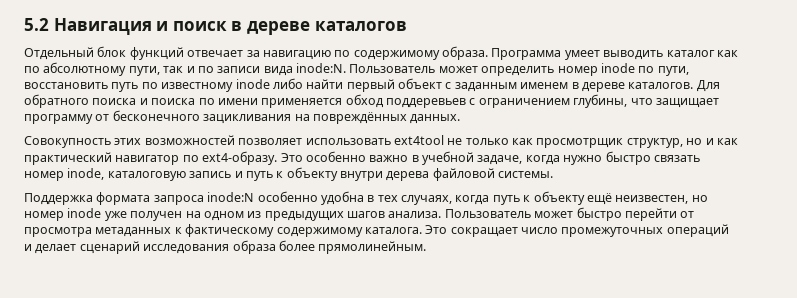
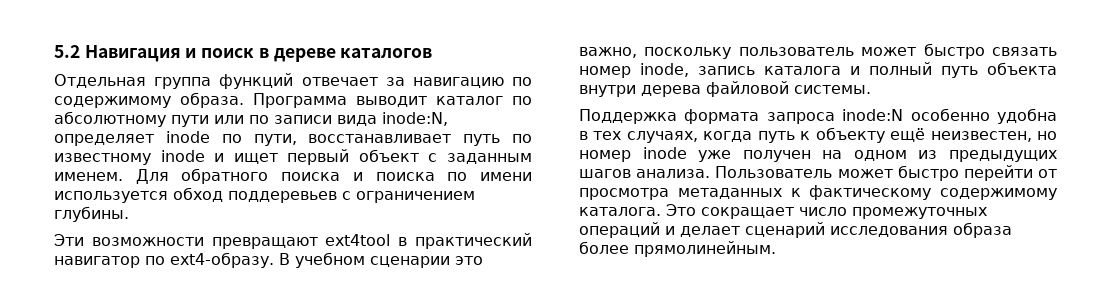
- Отдельный блок функций отвечает за навигацию по содержимому образа.
+ Отдельная группа функций отвечает за навигацию по содержимому образа.
- Программа умеет выводить каталог как по абсолютному пути, так и по записи вида inode:N. Пользователь может определить номер inode по пути, восстановить путь по известному inode либо найти первый объект с заданным именем в дереве каталогов.
+ Программа выводит каталог по абсолютному пути или по записи вида inode:N, определяет inode по пути, восстанавливает путь по известному inode и ищет первый объект с заданным именем.
- Для обратного поиска и поиска по имени применяется обход поддеревьев с ограничением глубины, что защищает программу от бесконечного зацикливания на повреждённых данных.
- Совокупность этих возможностей позволяет использовать ext4tool не только как просмотрщик структур, но и как практический навигатор по ext4-образу. Это особенно важно в учебной задаче, когда нужно быстро связать номер inode, каталоговую запись и путь к объекту внутри дерева файловой системы.
+ Для обратного поиска и поиска по имени используется обход поддеревьев с ограничением глубины.
+ Эти возможности превращают ext4tool в практический навигатор по ext4-образу. В учебном сценарии это важно, поскольку пользователь может быстро связать номер inode, запись каталога и полный путь объекта внутри дерева файловой системы.

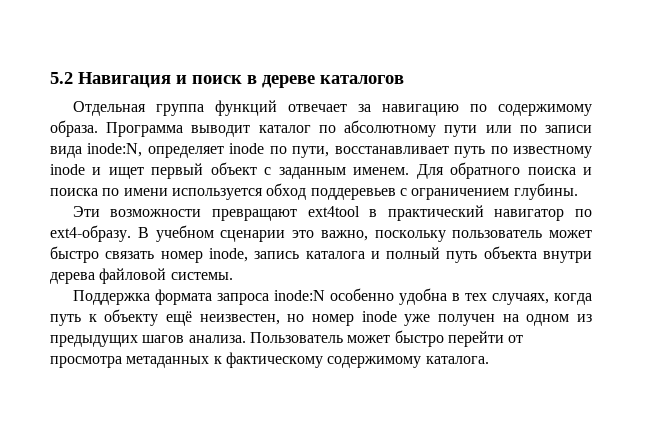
- Это сокращает число промежуточных операций и делает сценарий исследования образа более прямолинейным.

